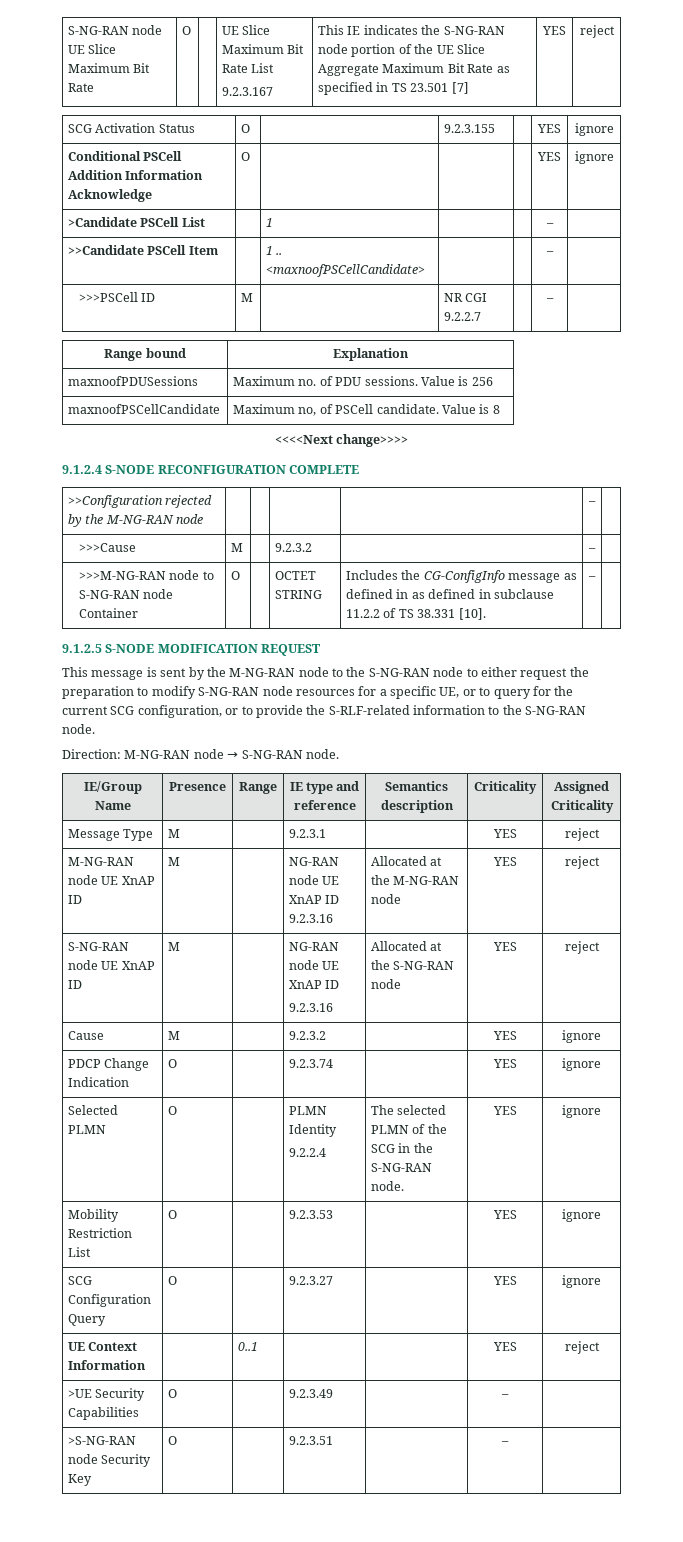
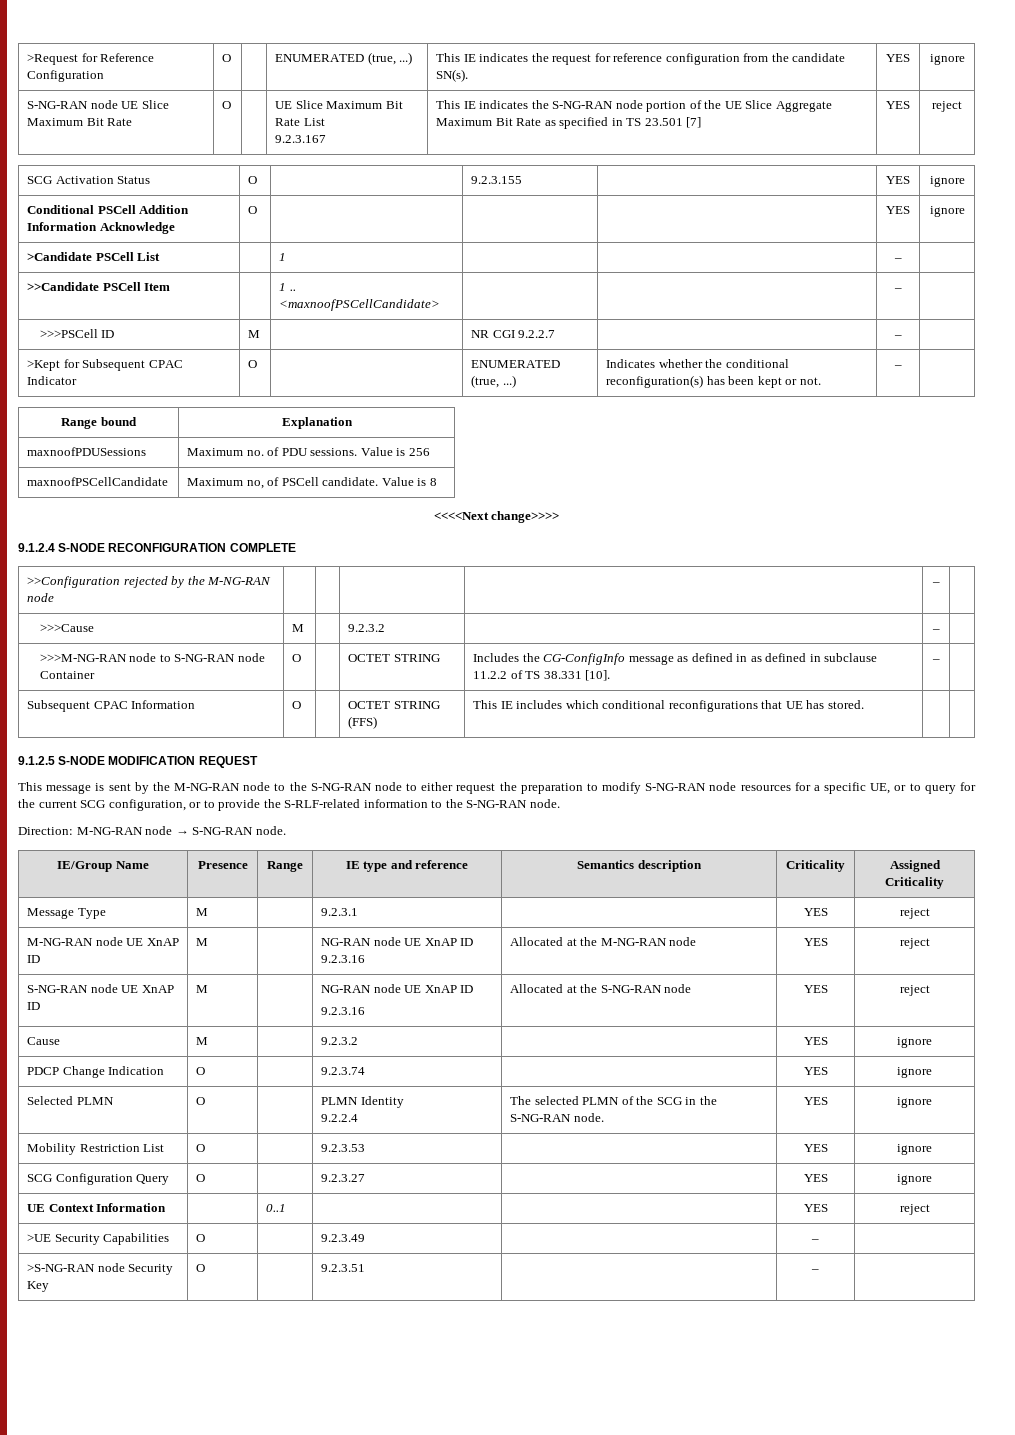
+ >Request for Reference Configuration | O | | ENUMERATED (true, ...) | This IE indicates the request for reference configuration from the candidate SN(s). | YES | ignore
+ >Kept for Subsequent CPAC Indicator | O | | ENUMERATED (true, ...) | Indicates whether the conditional reconfiguration(s) has been kept or not. | – |
+ Subsequent CPAC Information | O | | OCTET STRING (FFS) | This IE includes which conditional reconfigurations that UE has stored. | |

